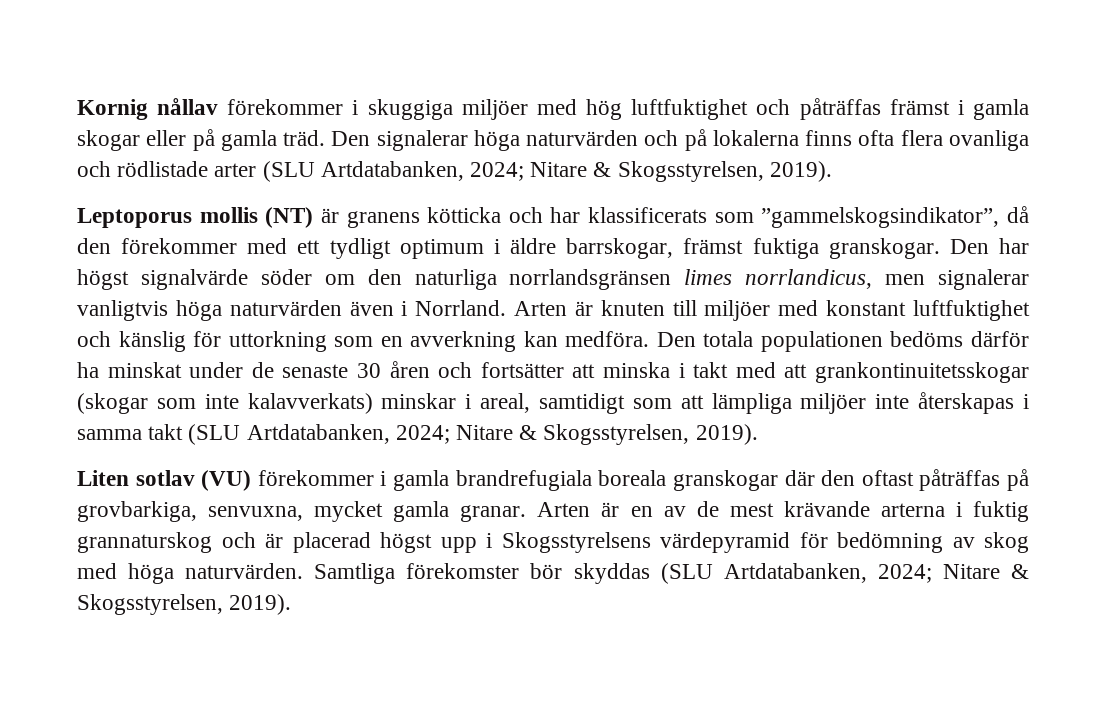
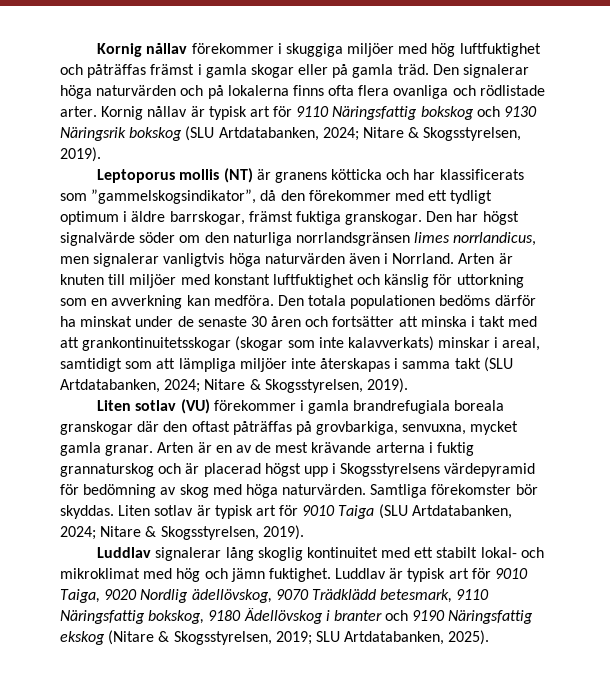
- Den signalerar höga naturvärden och på lokalerna finns ofta flera ovanliga och rödlistade arter (SLU Artdatabanken, 2024; Nitare & Skogsstyrelsen, 2019).
+ Den signalerar höga naturvärden och på lokalerna finns ofta flera ovanliga och rödlistade arter. Kornig nållav är typisk art för 9110 Näringsfattig bokskog och 9130 Näringsrik bokskog (SLU Artdatabanken, 2024; Nitare & Skogsstyrelsen, 2019).
- Samtliga förekomster bör skyddas (SLU Artdatabanken, 2024; Nitare & Skogsstyrelsen, 2019).
+ Samtliga förekomster bör skyddas. Liten sotlav är typisk art för 9010 Taiga (SLU Artdatabanken, 2024; Nitare & Skogsstyrelsen, 2019).
+ Luddlav signalerar lång skoglig kontinuitet med ett stabilt lokal- och mikroklimat med hög och jämn fuktighet. Luddlav är typisk art för 9010 Taiga, 9020 Nordlig ädellövskog, 9070 Trädklädd betesmark, 9110 Näringsfattig bokskog, 9180 Ädellövskog i branter och 9190 Näringsfattig ekskog (Nitare & Skogsstyrelsen, 2019; SLU Artdatabanken, 2025).

